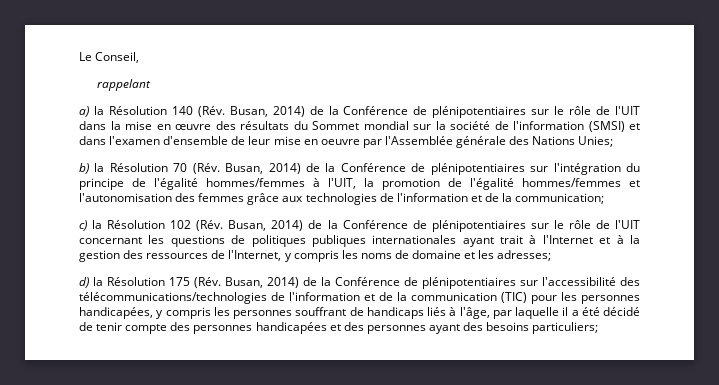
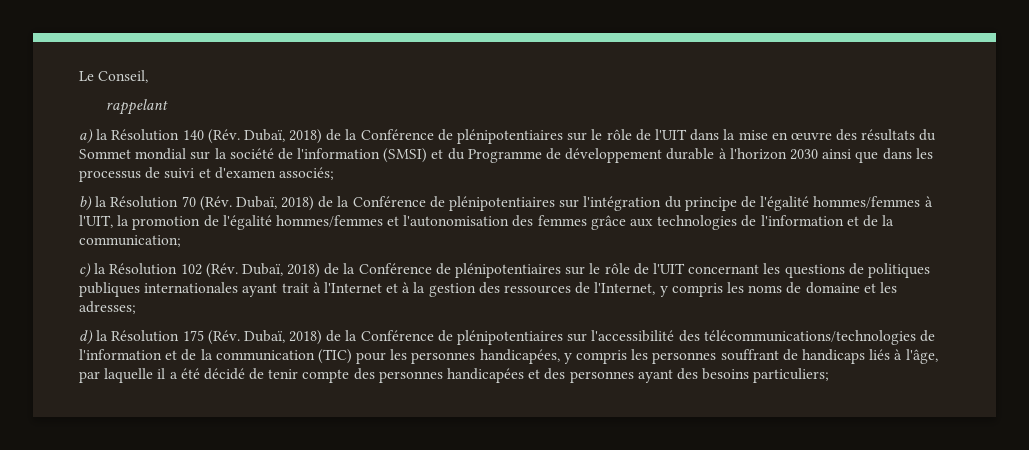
- a) la Résolution 140 (Rév. Busan, 2014) de la Conférence de plénipotentiaires sur le rôle de l'UIT dans la mise en œuvre des résultats du Sommet mondial sur la société de l'information (SMSI) et dans l'examen d'ensemble de leur mise en oeuvre par l'Assemblée générale des Nations Unies;
+ a) la Résolution 140 (Rév. Dubaï, 2018) de la Conférence de plénipotentiaires sur le rôle de l'UIT dans la mise en œuvre des résultats du Sommet mondial sur la société de l'information (SMSI) et du Programme de développement durable à l'horizon 2030 ainsi que dans les processus de suivi et d'examen associés;
- b) la Résolution 70 (Rév. Busan, 2014) de la Conférence de plénipotentiaires sur l'intégration du principe de l'égalité hommes/femmes à l'UIT, la promotion de l'égalité hommes/femmes et l'autonomisation des femmes grâce aux technologies de l'information et de la communication;
+ b) la Résolution 70 (Rév. Dubaï, 2018) de la Conférence de plénipotentiaires sur l'intégration du principe de l'égalité hommes/femmes à l'UIT, la promotion de l'égalité hommes/femmes et l'autonomisation des femmes grâce aux technologies de l'information et de la communication;
- c) la Résolution 102 (Rév. Busan, 2014) de la Conférence de plénipotentiaires sur le rôle de l'UIT concernant les questions de politiques publiques internationales ayant trait à l'Internet et à la gestion des ressources de l'Internet, y compris les noms de domaine et les adresses;
+ c) la Résolution 102 (Rév. Dubaï, 2018) de la Conférence de plénipotentiaires sur le rôle de l'UIT concernant les questions de politiques publiques internationales ayant trait à l'Internet et à la gestion des ressources de l'Internet, y compris les noms de domaine et les adresses;
- d) la Résolution 175 (Rév. Busan, 2014) de la Conférence de plénipotentiaires sur l'accessibilité des télécommunications/technologies de l'information et de la communication (TIC) pour les personnes handicapées, y compris les personnes souffrant de handicaps liés à l'âge, par laquelle il a été décidé de tenir compte des personnes handicapées et des personnes ayant des besoins particuliers;
+ d) la Résolution 175 (Rév. Dubaï, 2018) de la Conférence de plénipotentiaires sur l'accessibilité des télécommunications/technologies de l'information et de la communication (TIC) pour les personnes handicapées, y compris les personnes souffrant de handicaps liés à l'âge, par laquelle il a été décidé de tenir compte des personnes handicapées et des personnes ayant des besoins particuliers;

